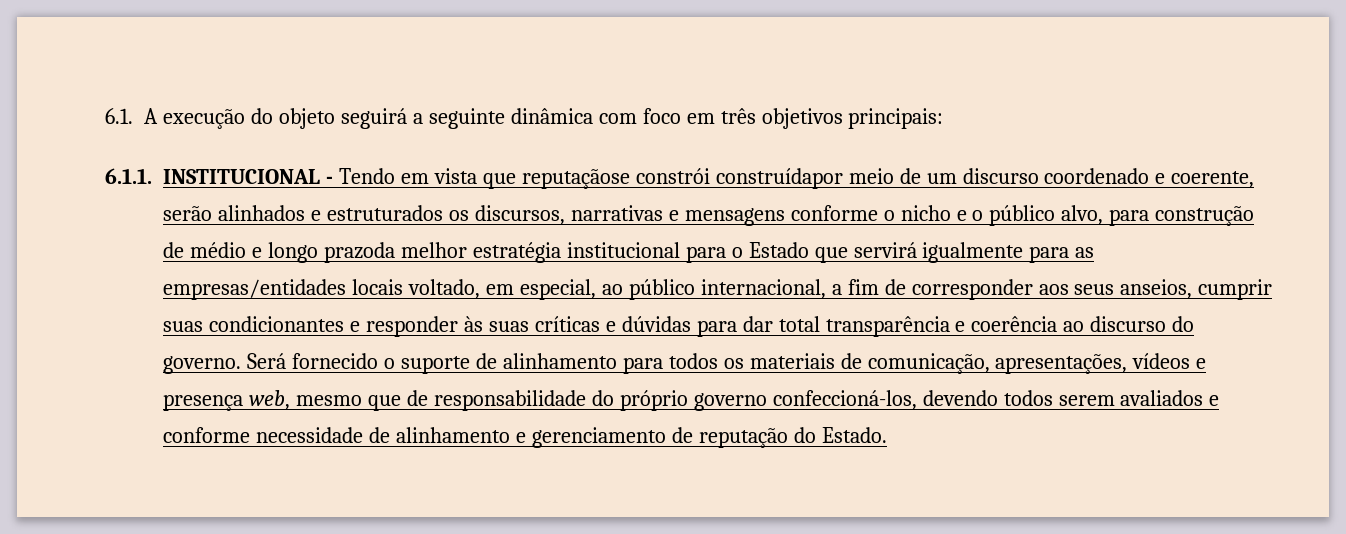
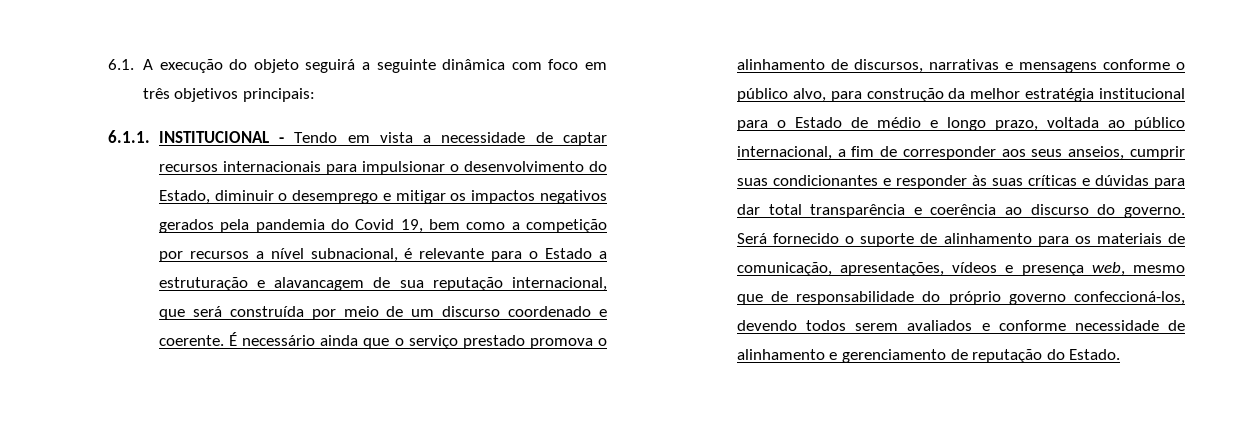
- 6.1.1. INSTITUCIONAL - Tendo em vista que reputaçãose constrói construídapor meio de um discurso coordenado e coerente, serão alinhados e estruturados os discursos, narrativas e mensagens conforme o nicho e o público alvo, para construção de médio e longo prazoda melhor estratégia institucional para o Estado que servirá igualmente para as empresas/entidades locais voltado, em especial, ao público internacional, a fim de corresponder aos seus anseios, cumprir suas condicionantes e responder às suas críticas e dúvidas para dar total transparência e coerência ao discurso do governo.
+ 6.1.1. INSTITUCIONAL - Tendo em vista a necessidade de captar recursos internacionais para impulsionar o desenvolvimento do Estado, diminuir o desemprego e mitigar os impactos negativos gerados pela pandemia do Covid 19, bem como a competição por recursos a nível subnacional, é relevante para o Estado a estruturação e alavancagem de sua reputação internacional, que será construída por meio de um discurso coordenado e coerente. É necessário ainda que o serviço prestado promova o alinhamento de discursos, narrativas e mensagens conforme o público alvo, para construção da melhor estratégia institucional para o Estado de médio e longo prazo, voltada ao público internacional, a fim de corresponder aos seus anseios, cumprir suas condicionantes e responder às suas críticas e dúvidas para dar total transparência e coerência ao discurso do governo.
- Será fornecido o suporte de alinhamento para todos os materiais de comunicação, apresentações, vídeos e presença web, mesmo que de responsabilidade do próprio governo confeccioná-los, devendo todos serem avaliados e conforme necessidade de alinhamento e gerenciamento de reputação do Estado.
+ Será fornecido o suporte de alinhamento para os materiais de comunicação, apresentações, vídeos e presença web, mesmo que de responsabilidade do próprio governo confeccioná-los, devendo todos serem avaliados e conforme necessidade de alinhamento e gerenciamento de reputação do Estado.

